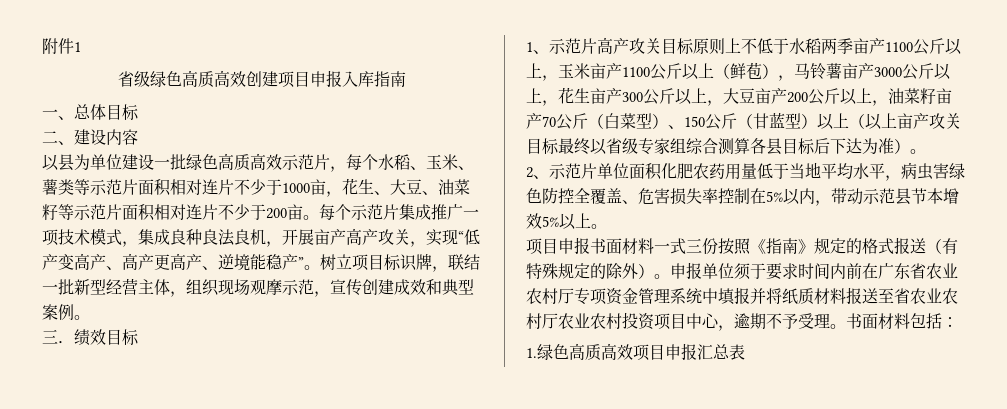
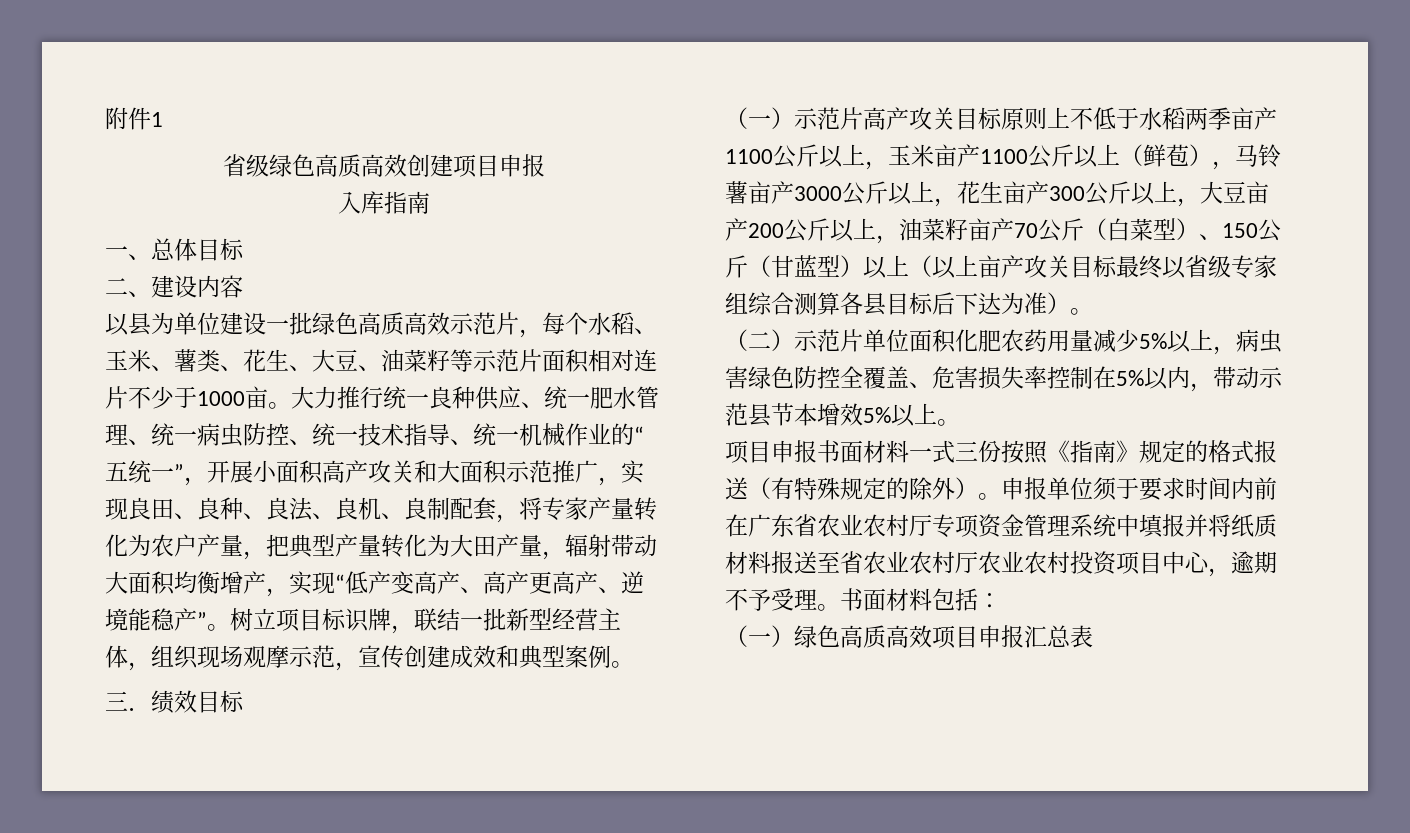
- 省级绿色高质高效创建项目申报入库指南
+ 省级绿色高质高效创建项目申报
+ 入库指南
- 以县为单位建设一批绿色高质高效示范片，每个水稻、玉米、薯类等示范片面积相对连片不少于1000亩，花生、大豆、油菜籽等示范片面积相对连片不少于200亩。每个示范片集成推广一项技术模式，集成良种良法良机，开展亩产高产攻关，实现“低产变高产、高产更高产、逆境能稳产”。
+ 以县为单位建设一批绿色高质高效示范片，每个水稻、玉米、薯类、花生、大豆、油菜籽等示范片面积相对连片不少于1000亩。大力推行统一良种供应、统一肥水管理、统一病虫防控、统一技术指导、统一机械作业的“五统一”，开展小面积高产攻关和大面积示范推广，实现良田、良种、良法、良机、良制配套，将专家产量转化为农户产量，把典型产量转化为大田产量，辐射带动大面积均衡增产，实现“低产变高产、高产更高产、逆境能稳产”。
- 1、示范片高产攻关目标原则上不低于水稻两季亩产1100公斤以上，玉米亩产1100公斤以上（鲜苞），马铃薯亩产3000公斤以上，花生亩产300公斤以上，大豆亩产200公斤以上，油菜籽亩产70公斤（白菜型）、150公斤（甘蓝型）以上（以上亩产攻关目标最终以省级专家组综合测算各县目标后下达为准）。
+ （一）示范片高产攻关目标原则上不低于水稻两季亩产1100公斤以上，玉米亩产1100公斤以上（鲜苞），马铃薯亩产3000公斤以上，花生亩产300公斤以上，大豆亩产200公斤以上，油菜籽亩产70公斤（白菜型）、150公斤（甘蓝型）以上（以上亩产攻关目标最终以省级专家组综合测算各县目标后下达为准）。
- 2、示范片单位面积化肥农药用量低于当地平均水平，病虫害绿色防控全覆盖、危害损失率控制在5%以内，带动示范县节本增效5%以上。
+ （二）示范片单位面积化肥农药用量减少5%以上，病虫害绿色防控全覆盖、危害损失率控制在5%以内，带动示范县节本增效5%以上。
- 1.绿色高质高效项目申报汇总表
+ （一）绿色高质高效项目申报汇总表

